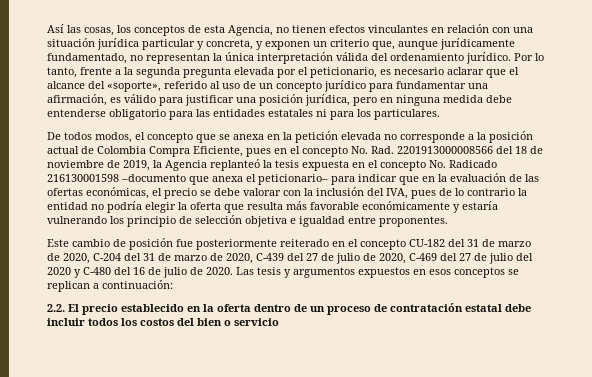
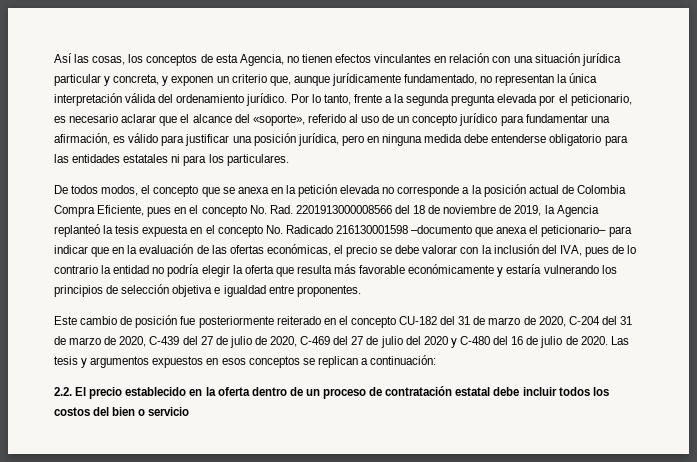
- De todos modos, el concepto que se anexa en la petición elevada no corresponde a la posición actual de Colombia Compra Eficiente, pues en el concepto No. Rad. 2201913000008566 del 18 de noviembre de 2019, la Agencia replanteó la tesis expuesta en el concepto No. Radicado 216130001598 –documento que anexa el peticionario– para indicar que en la evaluación de las ofertas económicas, el precio se debe valorar con la inclusión del IVA, pues de lo contrario la entidad no podría elegir la oferta que resulta más favorable económicamente y estaría vulnerando los principio de selección objetiva e igualdad entre proponentes.
+ De todos modos, el concepto que se anexa en la petición elevada no corresponde a la posición actual de Colombia Compra Eficiente, pues en el concepto No. Rad. 2201913000008566 del 18 de noviembre de 2019, la Agencia replanteó la tesis expuesta en el concepto No. Radicado 216130001598 –documento que anexa el peticionario– para indicar que en la evaluación de las ofertas económicas, el precio se debe valorar con la inclusión del IVA, pues de lo contrario la entidad no podría elegir la oferta que resulta más favorable económicamente y estaría vulnerando los principios de selección objetiva e igualdad entre proponentes.

